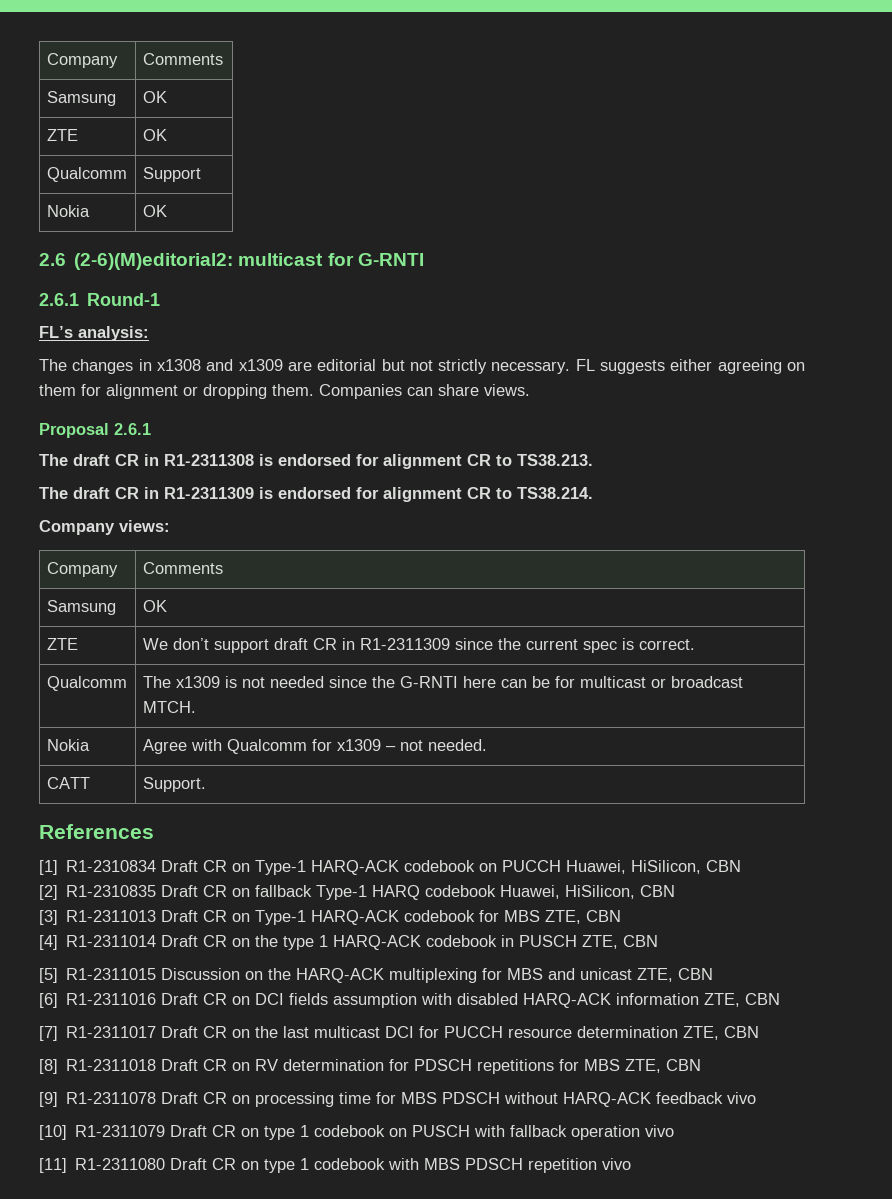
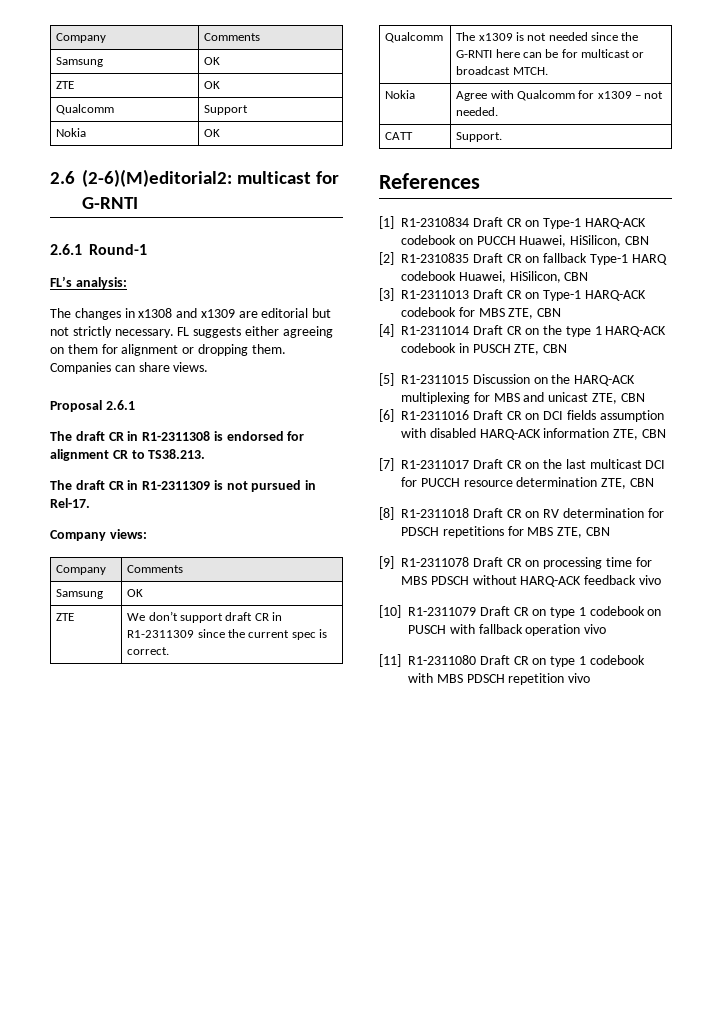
- The draft CR in R1-2311309 is endorsed for alignment CR to TS38.214.
+ The draft CR in R1-2311309 is not pursued in Rel-17.

